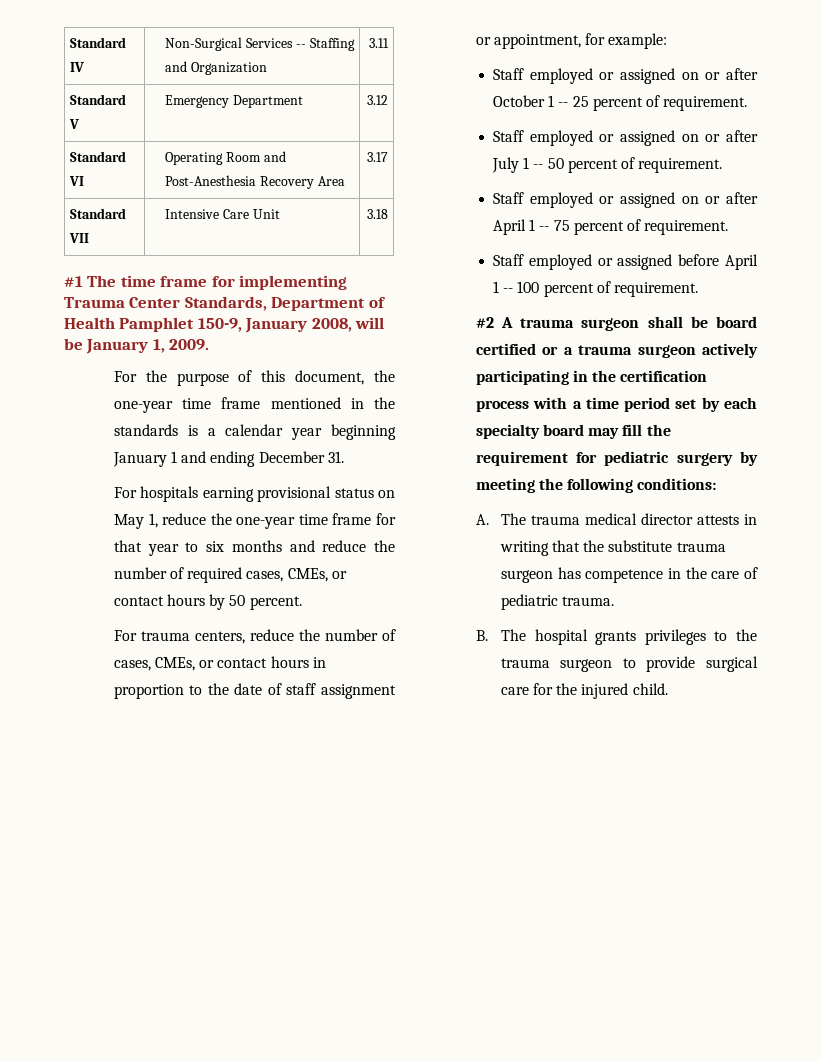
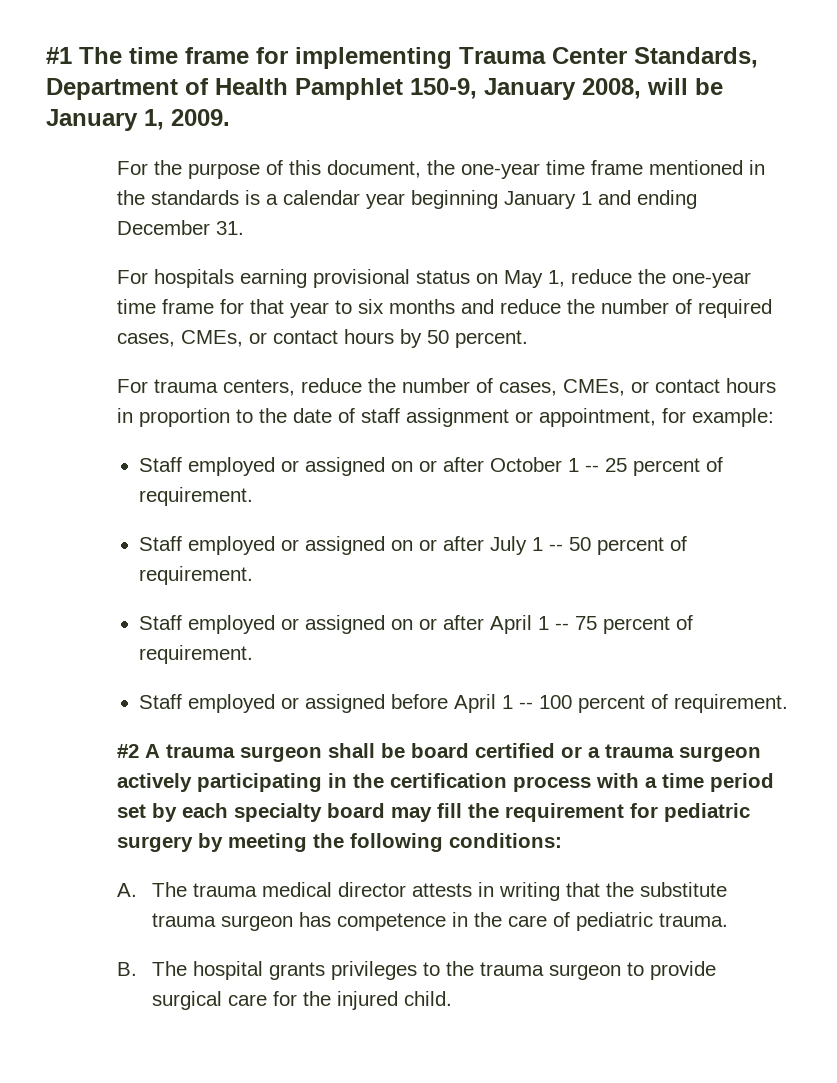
- Standard IV | Non-Surgical Services -- Staffing and Organization | 3.11
- Standard V | Emergency Department | 3.12
- Standard VI | Operating Room and Post-Anesthesia Recovery Area | 3.17
- Standard VII | Intensive Care Unit | 3.18

